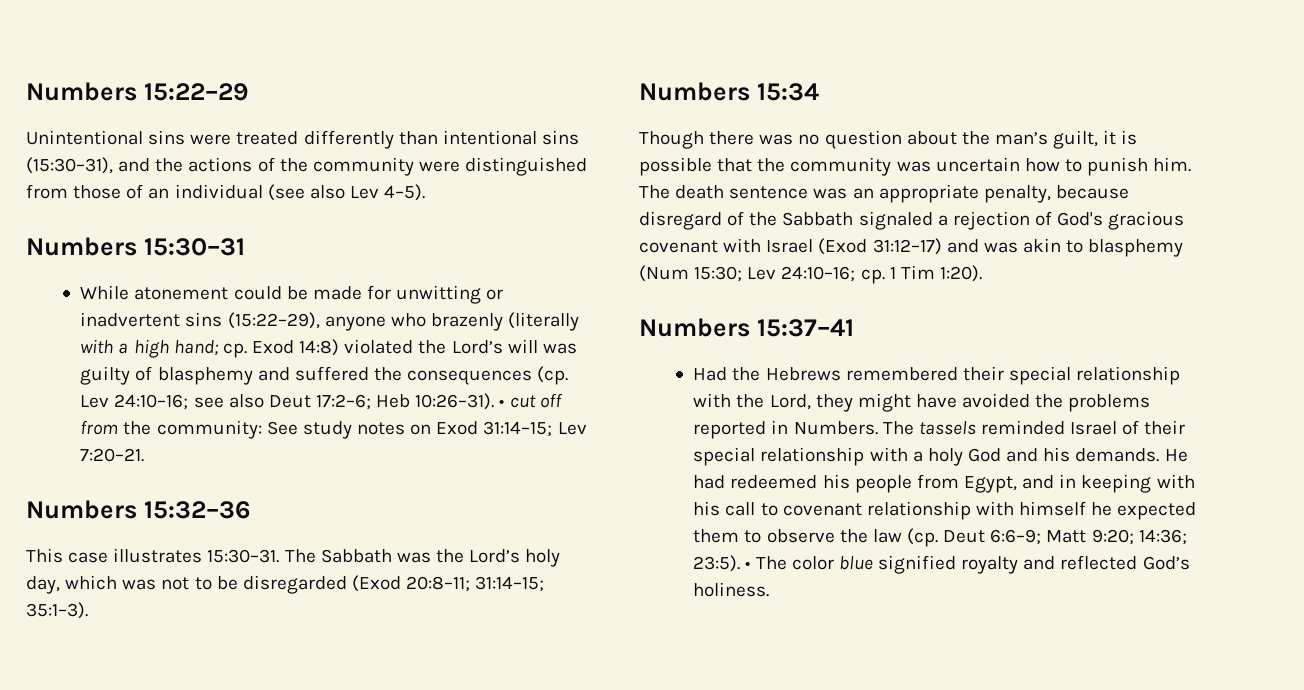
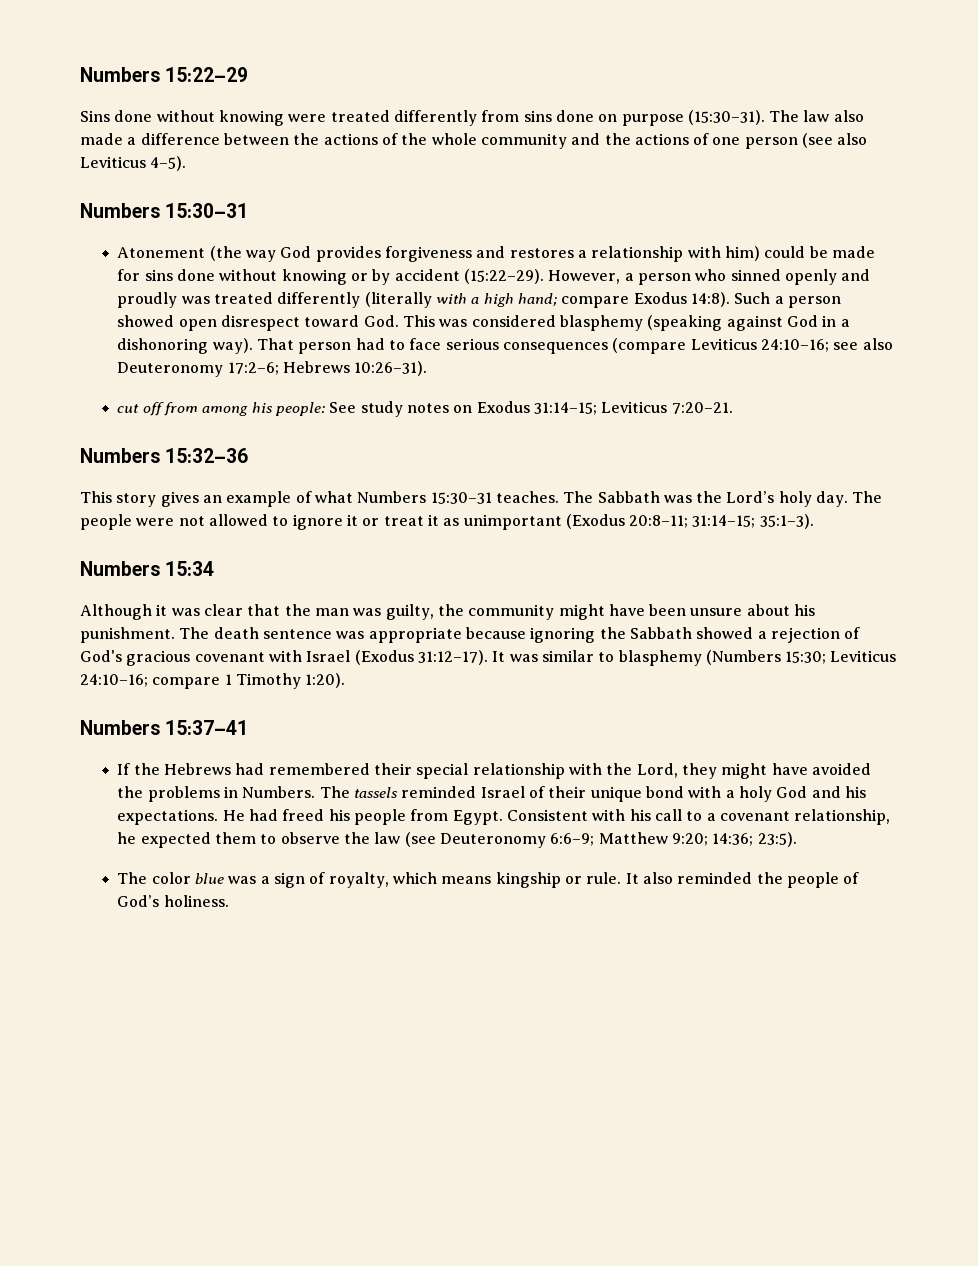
- Unintentional sins were treated differently than intentional sins (15:30–31), and the actions of the community were distinguished from those of an individual (see also Lev 4–5).
+ Sins done without knowing were treated differently from sins done on purpose (15:30–31). The law also made a difference between the actions of the whole community and the actions of one person (see also Leviticus 4–5).
- While atonement could be made for unwitting or inadvertent sins (15:22–29), anyone who brazenly (literally with a high hand; cp. Exod 14:8) violated the Lord’s will was guilty of blasphemy and suffered the consequences (cp. Lev 24:10–16; see also Deut 17:2–6; Heb 10:26–31). • cut off from the community: See study notes on Exod 31:14–15; Lev 7:20–21.
+ Atonement (the way God provides forgiveness and restores a relationship with him) could be made for sins done without knowing or by accident (15:22–29). However, a person who sinned openly and proudly was treated differently (literally with a high hand; compare Exodus 14:8). Such a person showed open disrespect toward God. This was considered blasphemy (speaking against God in a dishonoring way). That person had to face serious consequences (compare Leviticus 24:10–16; see also Deuteronomy 17:2–6; Hebrews 10:26–31).
+ cut off from among his people: See study notes on Exodus 31:14–15; Leviticus 7:20–21.
- This case illustrates 15:30–31.
+ This story gives an example of what Numbers 15:30–31 teaches.
- The Sabbath was the Lord’s holy day, which was not to be disregarded (Exod 20:8–11; 31:14–15; 35:1–3).
+ The Sabbath was the Lord’s holy day. The people were not allowed to ignore it or treat it as unimportant (Exodus 20:8–11; 31:14–15; 35:1–3).
- Though there was no question about the man’s guilt, it is possible that the community was uncertain how to punish him. The death sentence was an appropriate penalty, because disregard of the Sabbath signaled a rejection of God's gracious covenant with Israel (Exod 31:12–17) and was akin to blasphemy (Num 15:30; Lev 24:10–16; cp. 1 Tim 1:20).
+ Although it was clear that the man was guilty, the community might have been unsure about his punishment. The death sentence was appropriate because ignoring the Sabbath showed a rejection of God's gracious covenant with Israel (Exodus 31:12–17). It was similar to blasphemy (Numbers 15:30; Leviticus 24:10–16; compare 1 Timothy 1:20).
- Had the Hebrews remembered their special relationship with the Lord, they might have avoided the problems reported in Numbers.
+ If the Hebrews had remembered their special relationship with the Lord, they might have avoided the problems in Numbers.
- The tassels reminded Israel of their special relationship with a holy God and his demands.
+ The tassels reminded Israel of their unique bond with a holy God and his expectations.
- He had redeemed his people from Egypt, and in keeping with his call to covenant relationship with himself he expected them to observe the law (cp. Deut 6:6–9; Matt 9:20; 14:36; 23:5). • The color blue signified royalty and reflected God’s holiness.
+ He had freed his people from Egypt. Consistent with his call to a covenant relationship, he expected them to observe the law (see Deuteronomy 6:6–9; Matthew 9:20; 14:36; 23:5).
+ The color blue was a sign of royalty, which means kingship or rule. It also reminded the people of God’s holiness.

